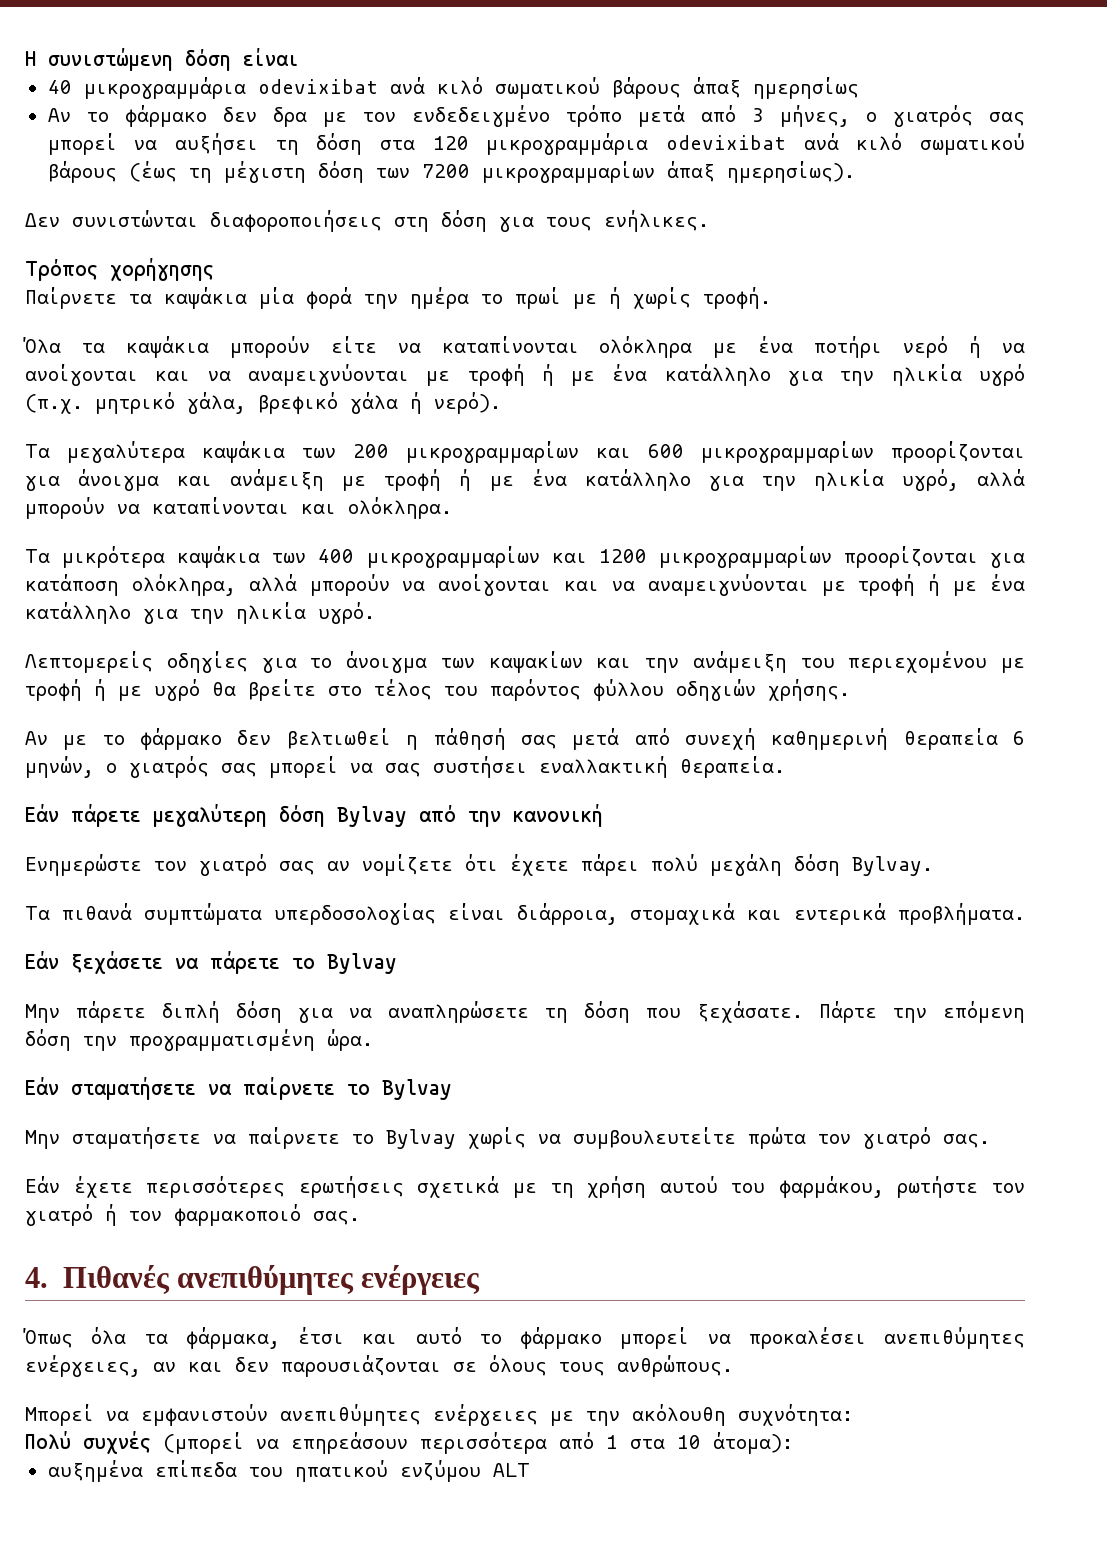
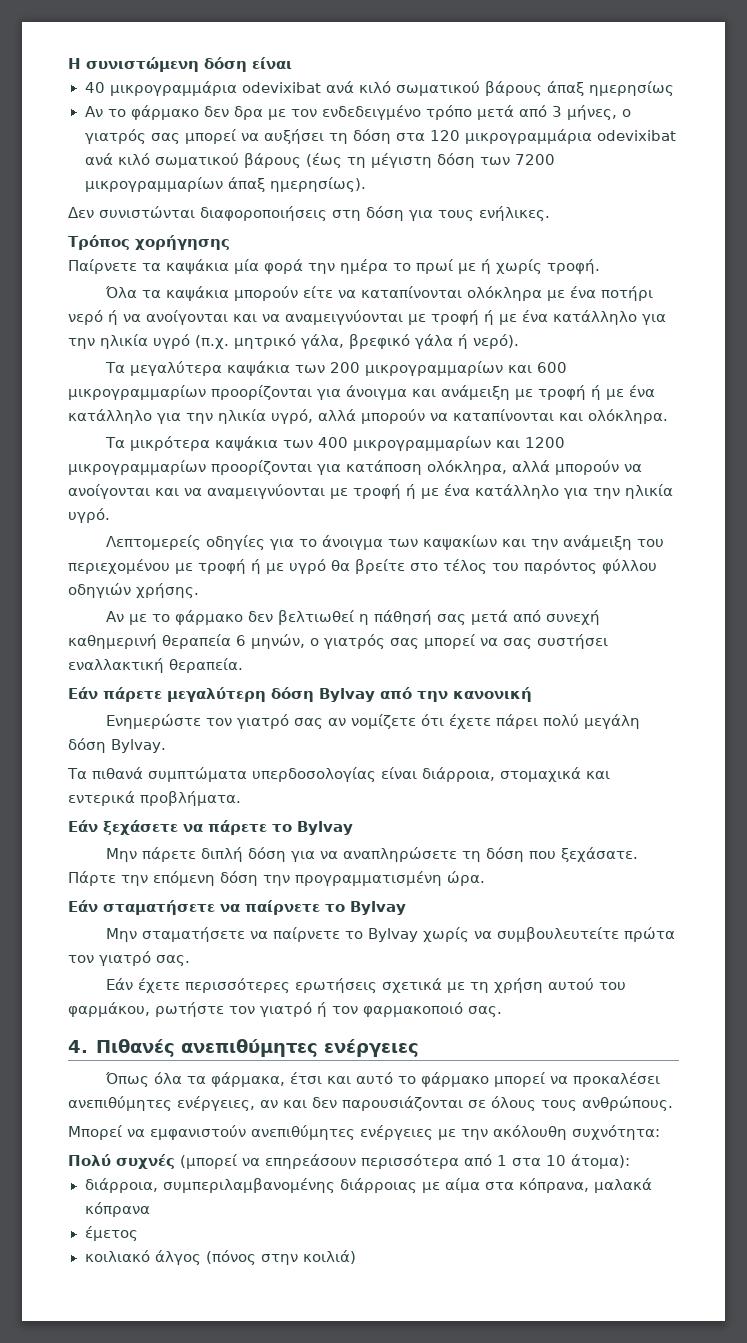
- αυξημένα επίπεδα του ηπατικού ενζύμου ALT
+ διάρροια, συμπεριλαμβανομένης διάρροιας με αίμα στα κόπρανα, μαλακά κόπρανα
+ έμετος
+ κοιλιακό άλγος (πόνος στην κοιλιά)

